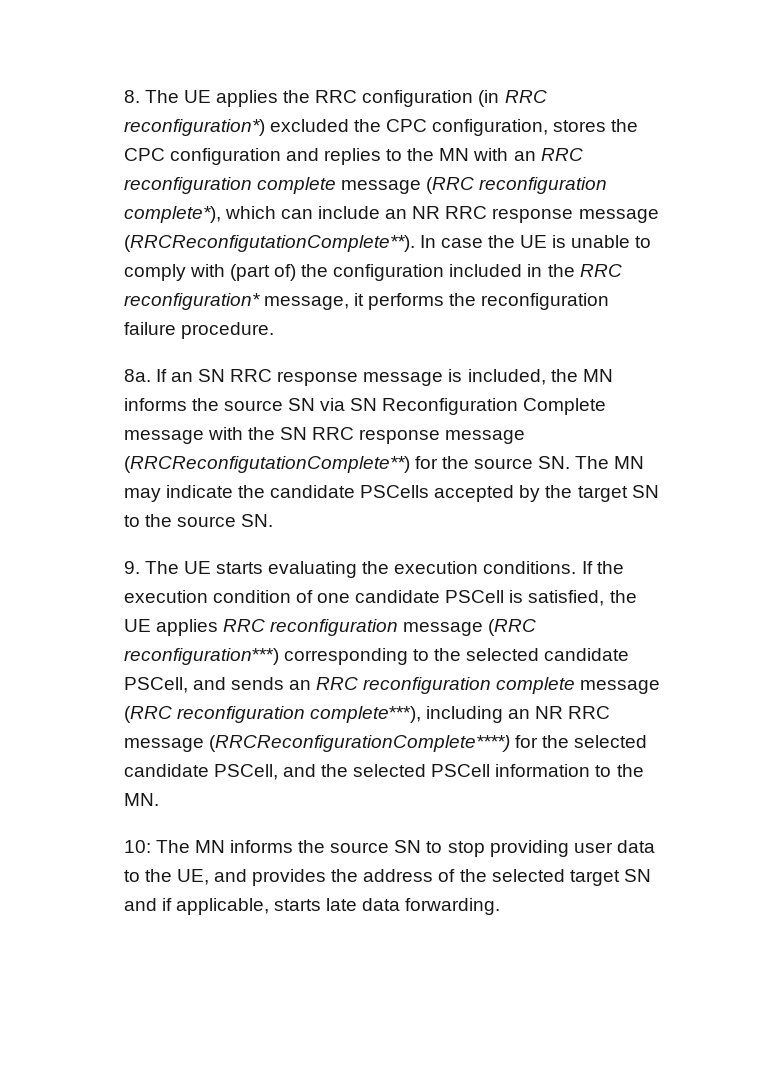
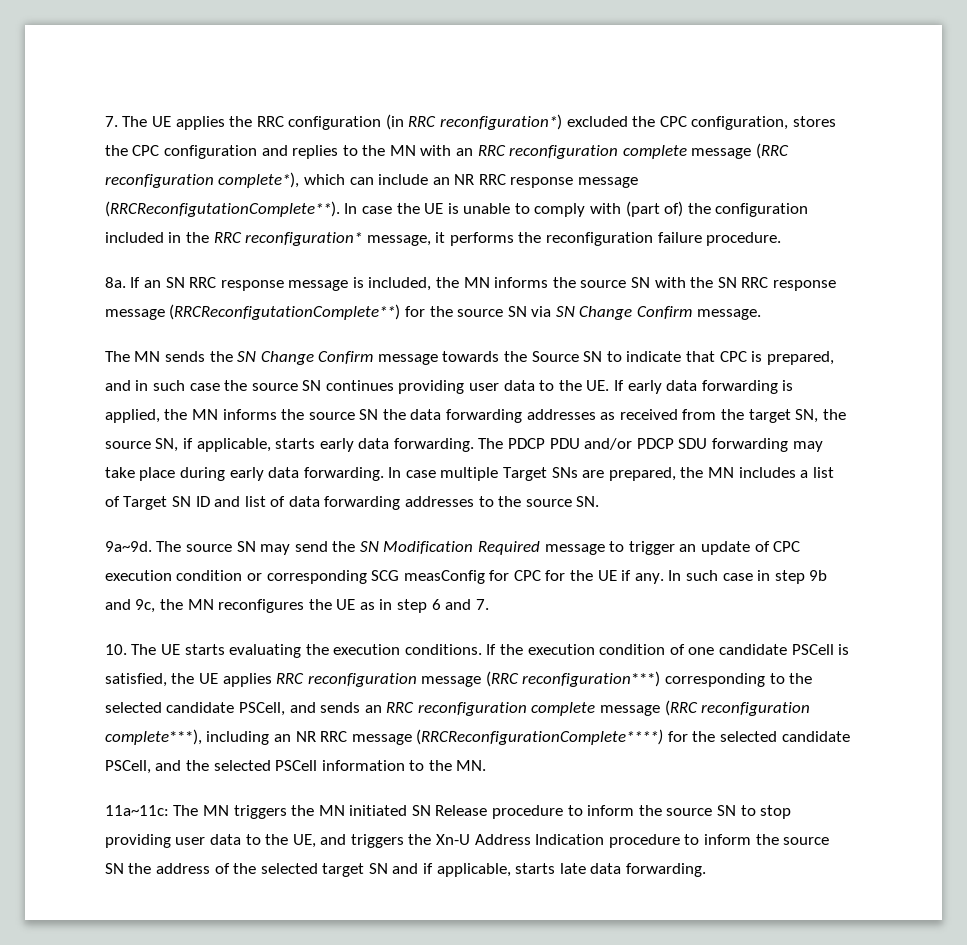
- 8. The UE applies the RRC configuration (in RRC reconfiguration*) excluded the CPC configuration, stores the CPC configuration and replies to the MN with an RRC reconfiguration complete message (RRC reconfiguration complete*), which can include an NR RRC response message (RRCReconfigutationComplete**).
+ 7. The UE applies the RRC configuration (in RRC reconfiguration*) excluded the CPC configuration, stores the CPC configuration and replies to the MN with an RRC reconfiguration complete message (RRC reconfiguration complete*), which can include an NR RRC response message (RRCReconfigutationComplete**).
- If an SN RRC response message is included, the MN informs the source SN via SN Reconfiguration Complete message with the SN RRC response message (RRCReconfigutationComplete**) for the source SN. The MN may indicate the candidate PSCells accepted by the target SN to the source SN.
- 9. The UE starts evaluating the execution conditions.
+ If an SN RRC response message is included, the MN informs the source SN with the SN RRC response message (RRCReconfigutationComplete**) for the source SN via SN Change Confirm message.
+ The MN sends the SN Change Confirm message towards the Source SN to indicate that CPC is prepared, and in such case the source SN continues providing user data to the UE. If early data forwarding is applied, the MN informs the source SN the data forwarding addresses as received from the target SN, the source SN, if applicable, starts early data forwarding. The PDCP PDU and/or PDCP SDU forwarding may take place during early data forwarding. In case multiple Target SNs are prepared, the MN includes a list of Target SN ID and list of data forwarding addresses to the source SN.
+ 9a~9d. The source SN may send the SN Modification Required message to trigger an update of CPC execution condition or corresponding SCG measConfig for CPC for the UE if any. In such case in step 9b and 9c, the MN reconfigures the UE as in step 6 and 7.
+ 10. The UE starts evaluating the execution conditions.
- 10: The MN informs the source SN to stop providing user data to the UE, and provides the address of the selected target SN and if applicable, starts late data forwarding.
+ 11a~11c: The MN triggers the MN initiated SN Release procedure to inform the source SN to stop providing user data to the UE, and triggers the Xn-U Address Indication procedure to inform the source SN the address of the selected target SN and if applicable, starts late data forwarding.

